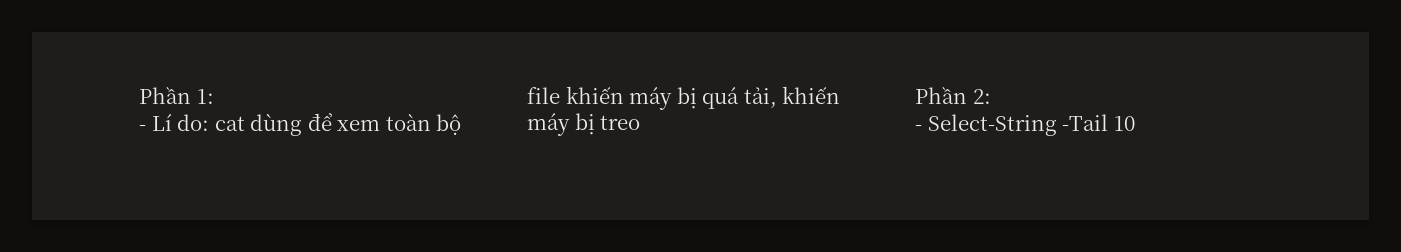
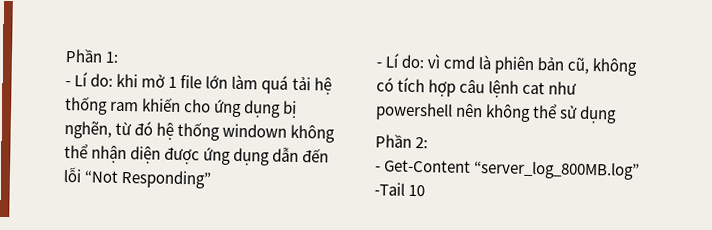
- - Lí do: cat dùng để xem toàn bộ file khiến máy bị quá tải, khiến máy bị treo
+ - Lí do: khi mở 1 file lớn làm quá tải hệ thống ram khiến cho ứng dụng bị nghẽn, từ đó hệ thống windown không thể nhận diện được ứng dụng dẫn đến lỗi “Not Responding”
+ - Lí do: vì cmd là phiên bản cũ, không có tích hợp câu lệnh cat như powershell nên không thể sử dụng
- - Select-String -Tail 10
+ - Get-Content “server_log_800MB.log” -Tail 10

